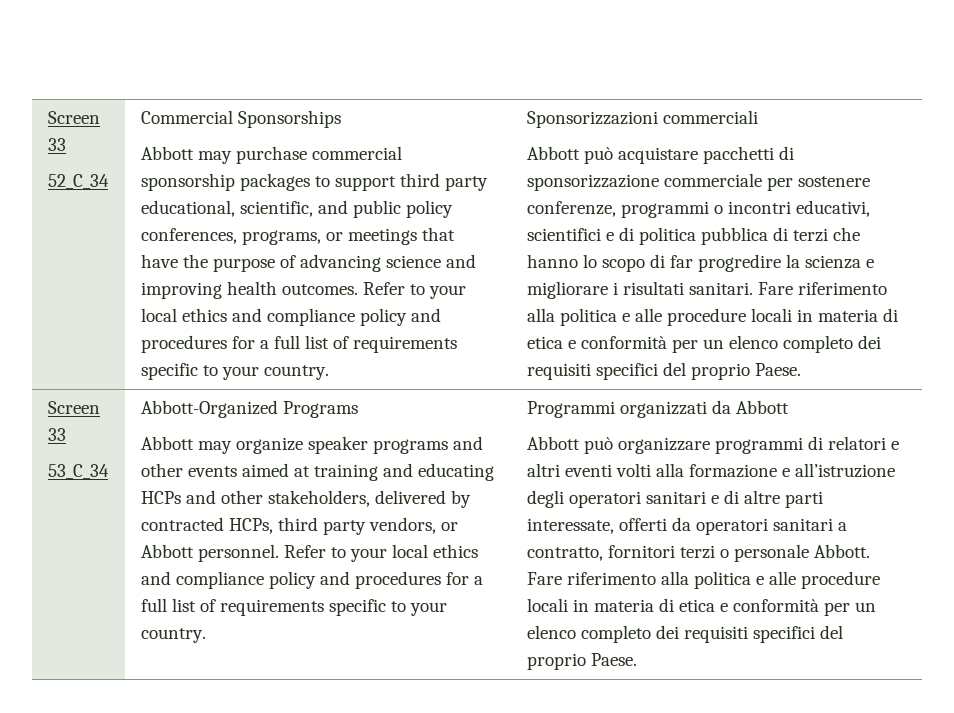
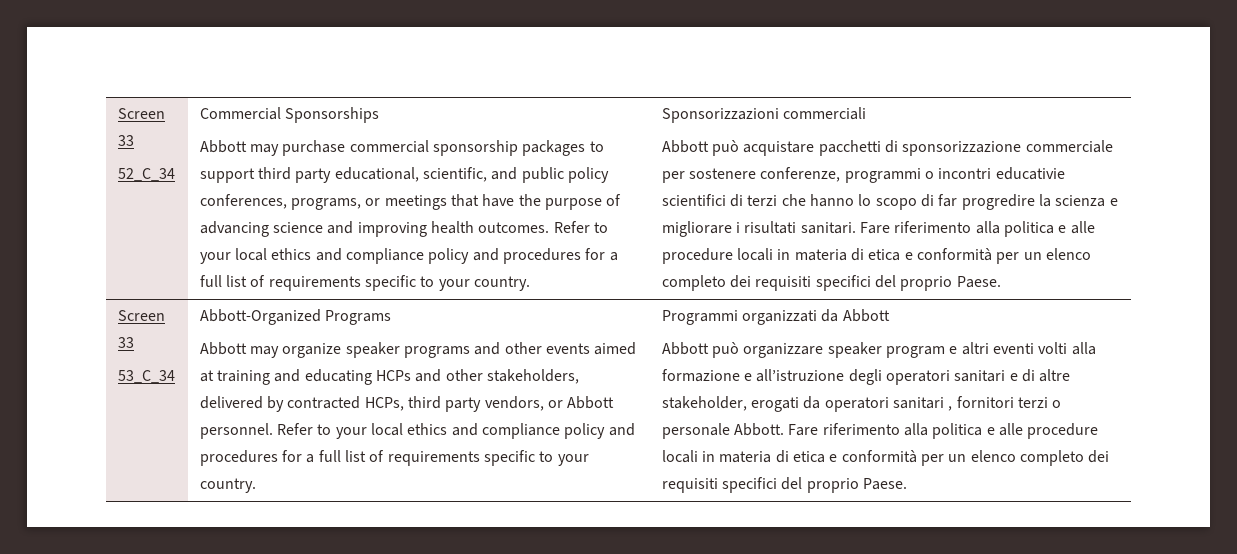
- Abbott può acquistare pacchetti di sponsorizzazione commerciale per sostenere conferenze, programmi o incontri educativi, scientifici e di politica pubblica di terzi che hanno lo scopo di far progredire la scienza e migliorare i risultati sanitari.
+ Abbott può acquistare pacchetti di sponsorizzazione commerciale per sostenere conferenze, programmi o incontri educativie scientifici di terzi che hanno lo scopo di far progredire la scienza e migliorare i risultati sanitari.
- Abbott può organizzare programmi di relatori e altri eventi volti alla formazione e all’istruzione degli operatori sanitari e di altre parti interessate, offerti da operatori sanitari a contratto, fornitori terzi o personale Abbott.
+ Abbott può organizzare speaker program e altri eventi volti alla formazione e all’istruzione degli operatori sanitari e di altre stakeholder, erogati da operatori sanitari , fornitori terzi o personale Abbott.

